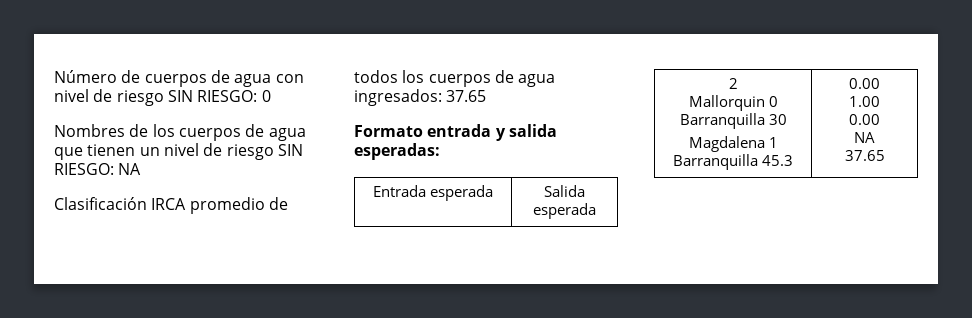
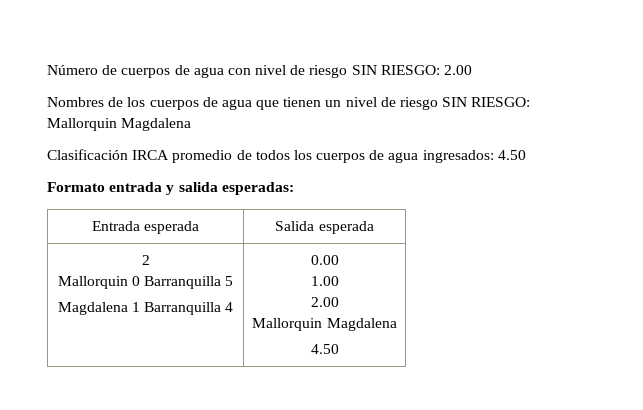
- Número de cuerpos de agua con nivel de riesgo SIN RIESGO: 0
+ Número de cuerpos de agua con nivel de riesgo SIN RIESGO: 2.00
- Nombres de los cuerpos de agua que tienen un nivel de riesgo SIN RIESGO: NA
+ Nombres de los cuerpos de agua que tienen un nivel de riesgo SIN RIESGO: Mallorquin Magdalena
- Clasificación IRCA promedio de todos los cuerpos de agua ingresados: 37.65
+ Clasificación IRCA promedio de todos los cuerpos de agua ingresados: 4.50
  2
- Mallorquin 0 Barranquilla 30
- Magdalena 1 Barranquilla 45.3 | 0.00
+ Mallorquin 0 Barranquilla 5
+ Magdalena 1 Barranquilla 4 | 0.00
  1.00
- 0.00
- NA
- 37.65
+ 2.00
+ Mallorquin Magdalena
+ 4.50

